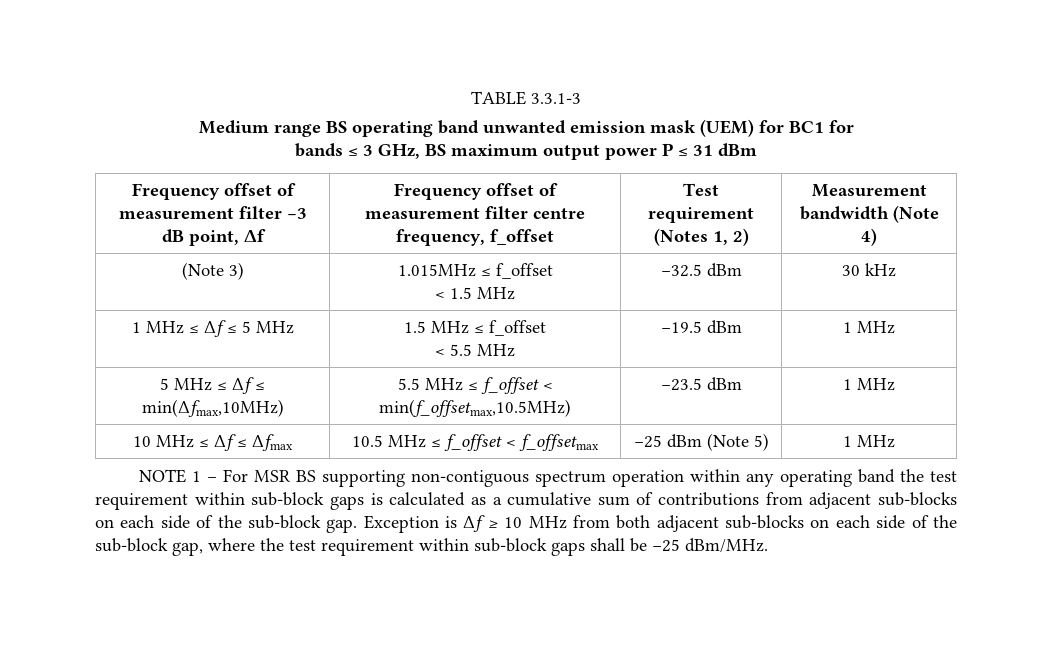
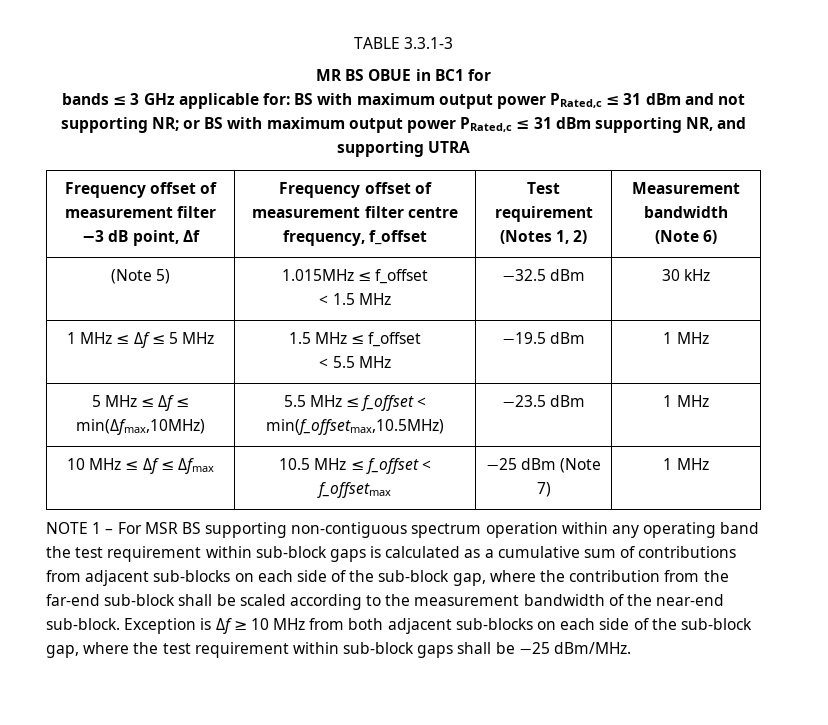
- Medium range BS operating band unwanted emission mask (UEM) for BC1 for
+ MR BS OBUE in BC1 for
- bands ≤ 3 GHz, BS maximum output power P ≤ 31 dBm
+ bands ≤ 3 GHz applicable for: BS with maximum output power PRated,c ≤ 31 dBm and not supporting NR; or BS with maximum output power PRated,c ≤ 31 dBm supporting NR, and supporting UTRA
- Frequency offset of measurement filter −3 dB point, Δf | Frequency offset of measurement filter centre frequency, f_offset | Test requirement (Notes 1, 2) | Measurement bandwidth (Note 4)
- (Note 3) | 1.015MHz ≤ f_offset
+ Frequency offset of measurement filter −3 dB point, Δf | Frequency offset of measurement filter centre frequency, f_offset | Test requirement (Notes 1, 2) | Measurement bandwidth (Note 6)
+ (Note 5) | 1.015MHz ≤ f_offset
- 10 MHz ≤ Δf ≤ Δfmax | 10.5 MHz ≤ f_offset < f_offsetmax | −25 dBm (Note 5) | 1 MHz
+ 10 MHz ≤ Δf ≤ Δfmax | 10.5 MHz ≤ f_offset < f_offsetmax | −25 dBm (Note 7) | 1 MHz
- NOTE 1 – For MSR BS supporting non-contiguous spectrum operation within any operating band the test requirement within sub-block gaps is calculated as a cumulative sum of contributions from adjacent sub-blocks on each side of the sub-block gap.
+ NOTE 1 – For MSR BS supporting non-contiguous spectrum operation within any operating band the test requirement within sub-block gaps is calculated as a cumulative sum of contributions from adjacent sub-blocks on each side of the sub-block gap, where the contribution from the far-end sub-block shall be scaled according to the measurement bandwidth of the near-end sub-block.

